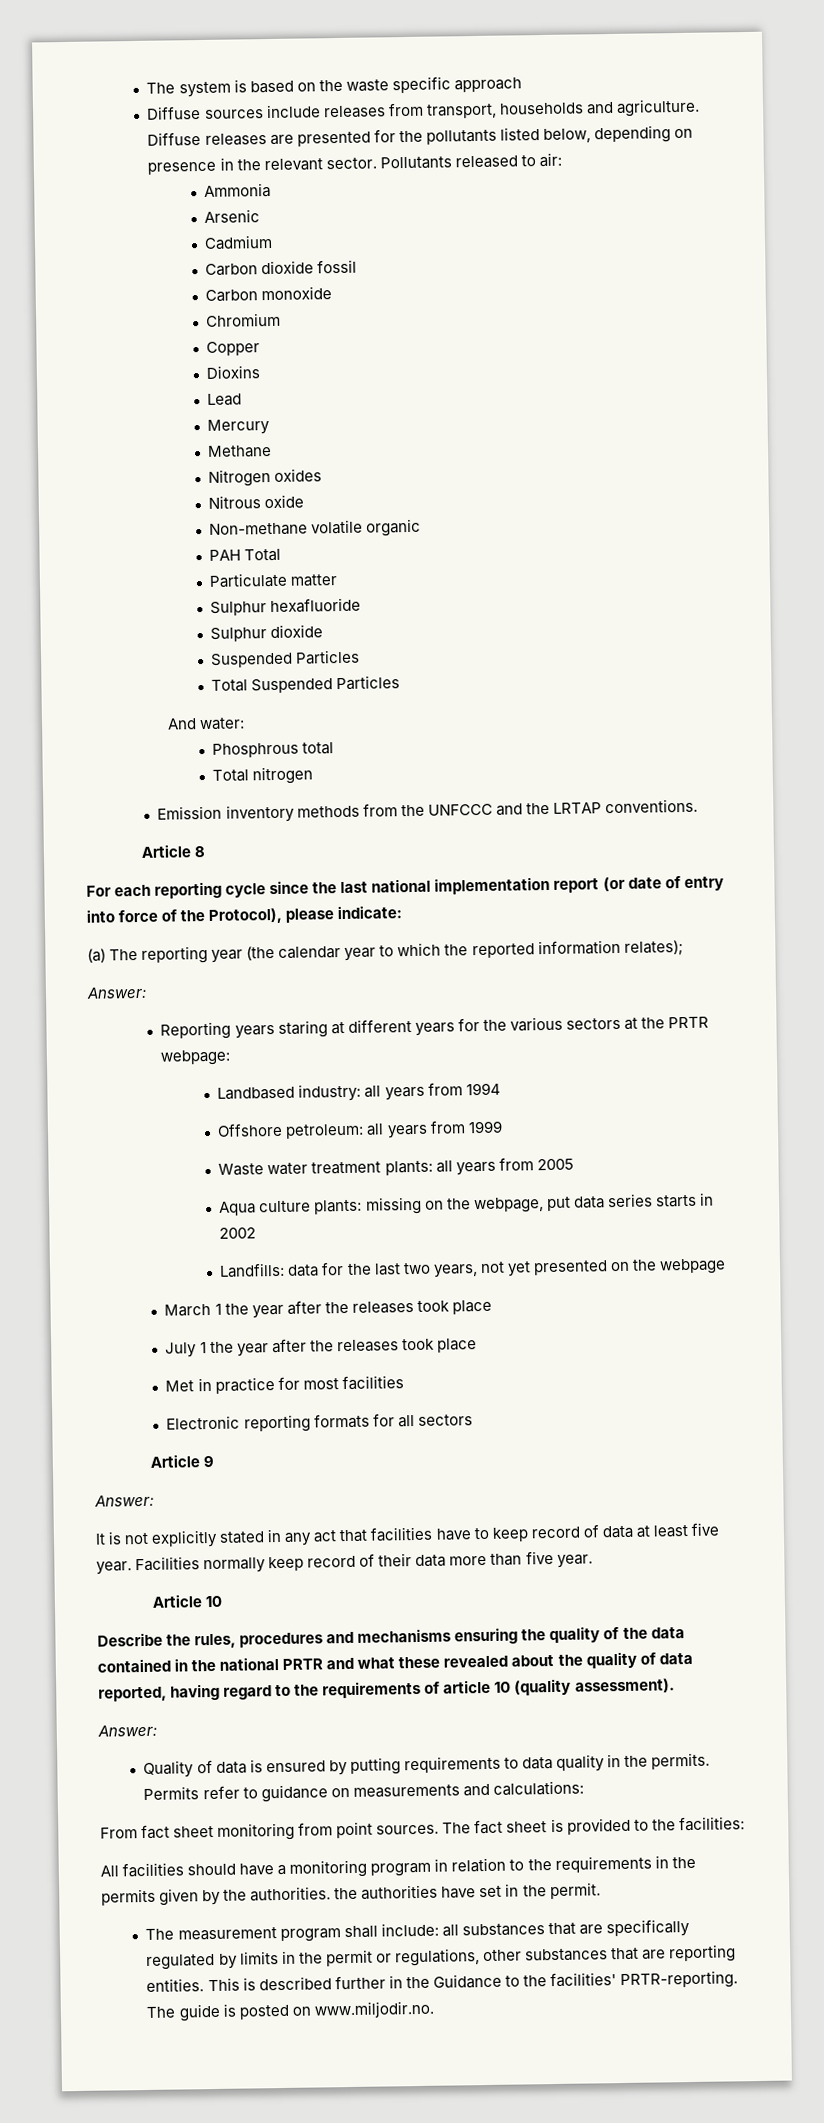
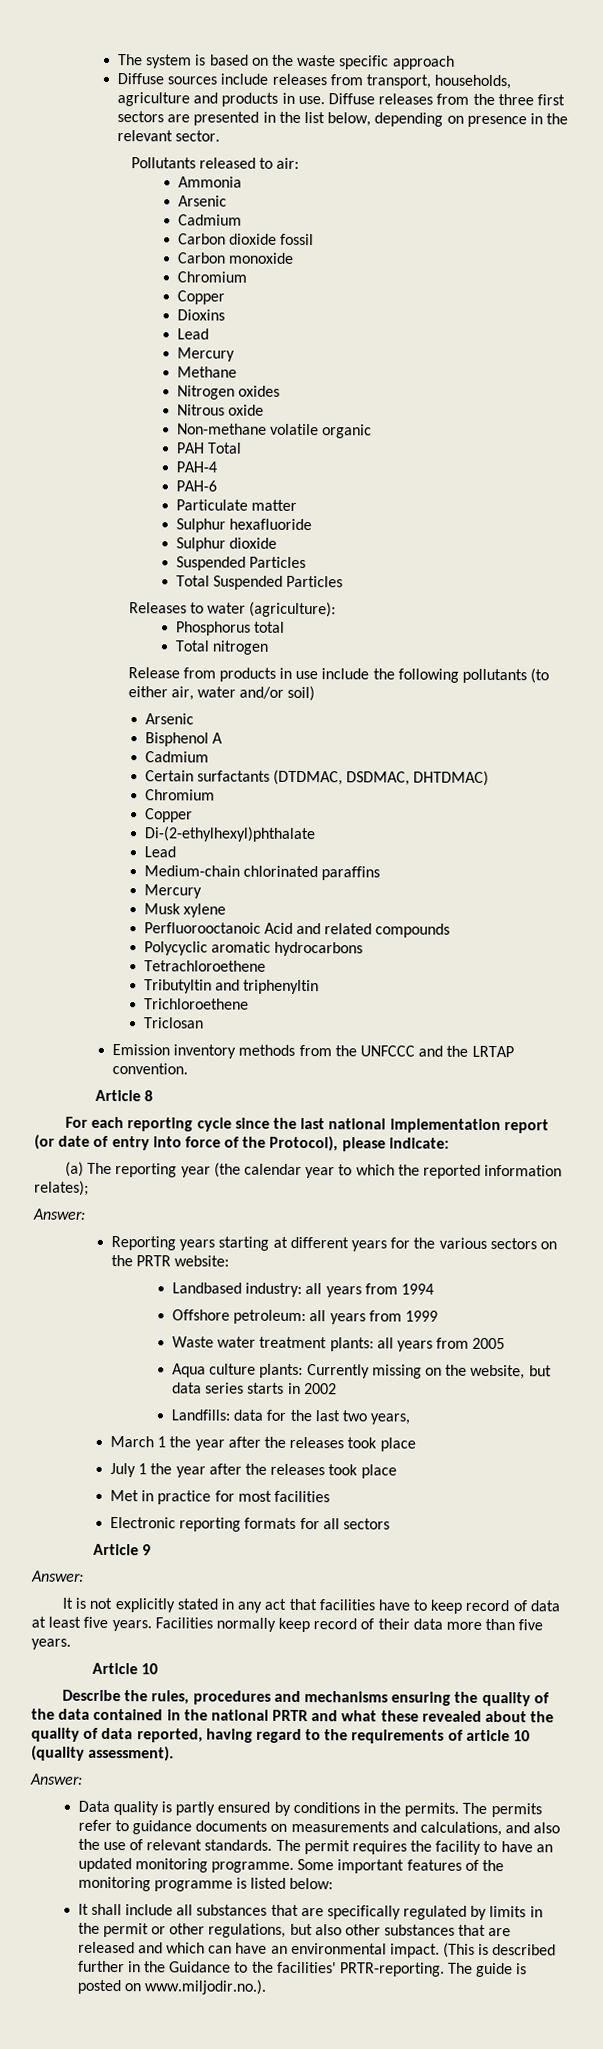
- Diffuse sources include releases from transport, households and agriculture. Diffuse releases are presented for the pollutants listed below, depending on presence in the relevant sector. Pollutants released to air:
+ Diffuse sources include releases from transport, households, agriculture and products in use. Diffuse releases from the three first sectors are presented in the list below, depending on presence in the relevant sector.
+ Pollutants released to air:
+ PAH-4
+ PAH-6
- And water:
- Phosphrous total
+ Releases to water (agriculture):
+ Phosphorus total
  Total nitrogen
+ Release from products in use include the following pollutants (to either air, water and/or soil)
+ Arsenic
+ Bisphenol A
+ Cadmium
+ Certain surfactants (DTDMAC, DSDMAC, DHTDMAC)
+ Chromium
+ Copper
+ Di-(2-ethylhexyl)phthalate
+ Lead
+ Medium-chain chlorinated paraffins
+ Mercury
+ Musk xylene
+ Perfluorooctanoic Acid and related compounds
+ Polycyclic aromatic hydrocarbons
+ Tetrachloroethene
+ Tributyltin and triphenyltin
+ Trichloroethene
+ Triclosan
- Emission inventory methods from the UNFCCC and the LRTAP conventions.
+ Emission inventory methods from the UNFCCC and the LRTAP convention.
- Reporting years staring at different years for the various sectors at the PRTR webpage:
+ Reporting years starting at different years for the various sectors on the PRTR website:
- Aqua culture plants: missing on the webpage, put data series starts in 2002
+ Aqua culture plants: Currently missing on the website, but data series starts in 2002
- Landfills: data for the last two years, not yet presented on the webpage
+ Landfills: data for the last two years,
- It is not explicitly stated in any act that facilities have to keep record of data at least five year.
+ It is not explicitly stated in any act that facilities have to keep record of data at least five years.
- Facilities normally keep record of their data more than five year.
+ Facilities normally keep record of their data more than five years.
- Quality of data is ensured by putting requirements to data quality in the permits.
+ Data quality is partly ensured by conditions in the permits.
- Permits refer to guidance on measurements and calculations:
- From fact sheet monitoring from point sources. The fact sheet is provided to the facilities:
- All facilities should have a monitoring program in relation to the requirements in the permits given by the authorities. the authorities have set in the permit.
- The measurement program shall include: all substances that are specifically regulated by limits in the permit or regulations, other substances that are reporting entities. This is described further in the Guidance to the facilities' PRTR-reporting.
+ The permits refer to guidance documents on measurements and calculations, and also the use of relevant standards. The permit requires the facility to have an updated monitoring programme. Some important features of the monitoring programme is listed below:
+ It shall include all substances that are specifically regulated by limits in the permit or other regulations, but also other substances that are released and which can have an environmental impact. (This is described further in the Guidance to the facilities' PRTR-reporting.
- The guide is posted on www.miljodir.no.
+ The guide is posted on www.miljodir.no.).

